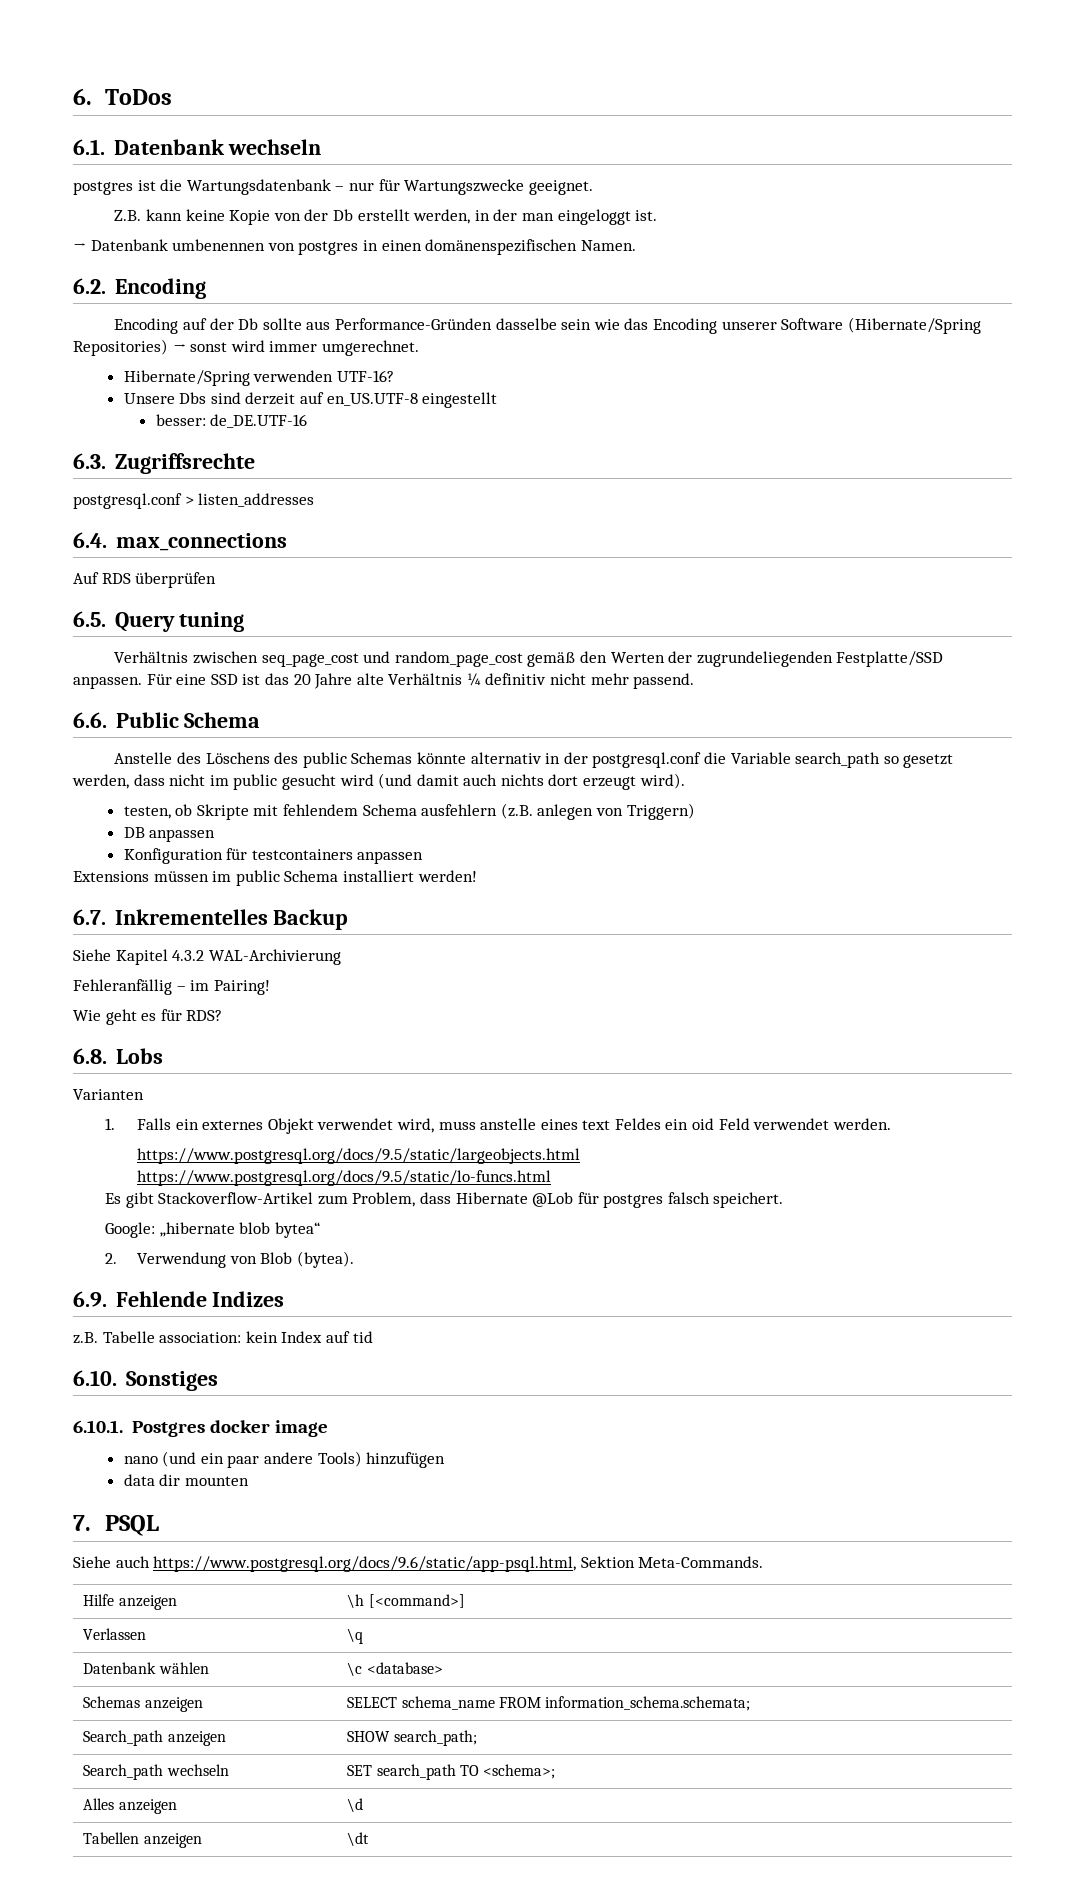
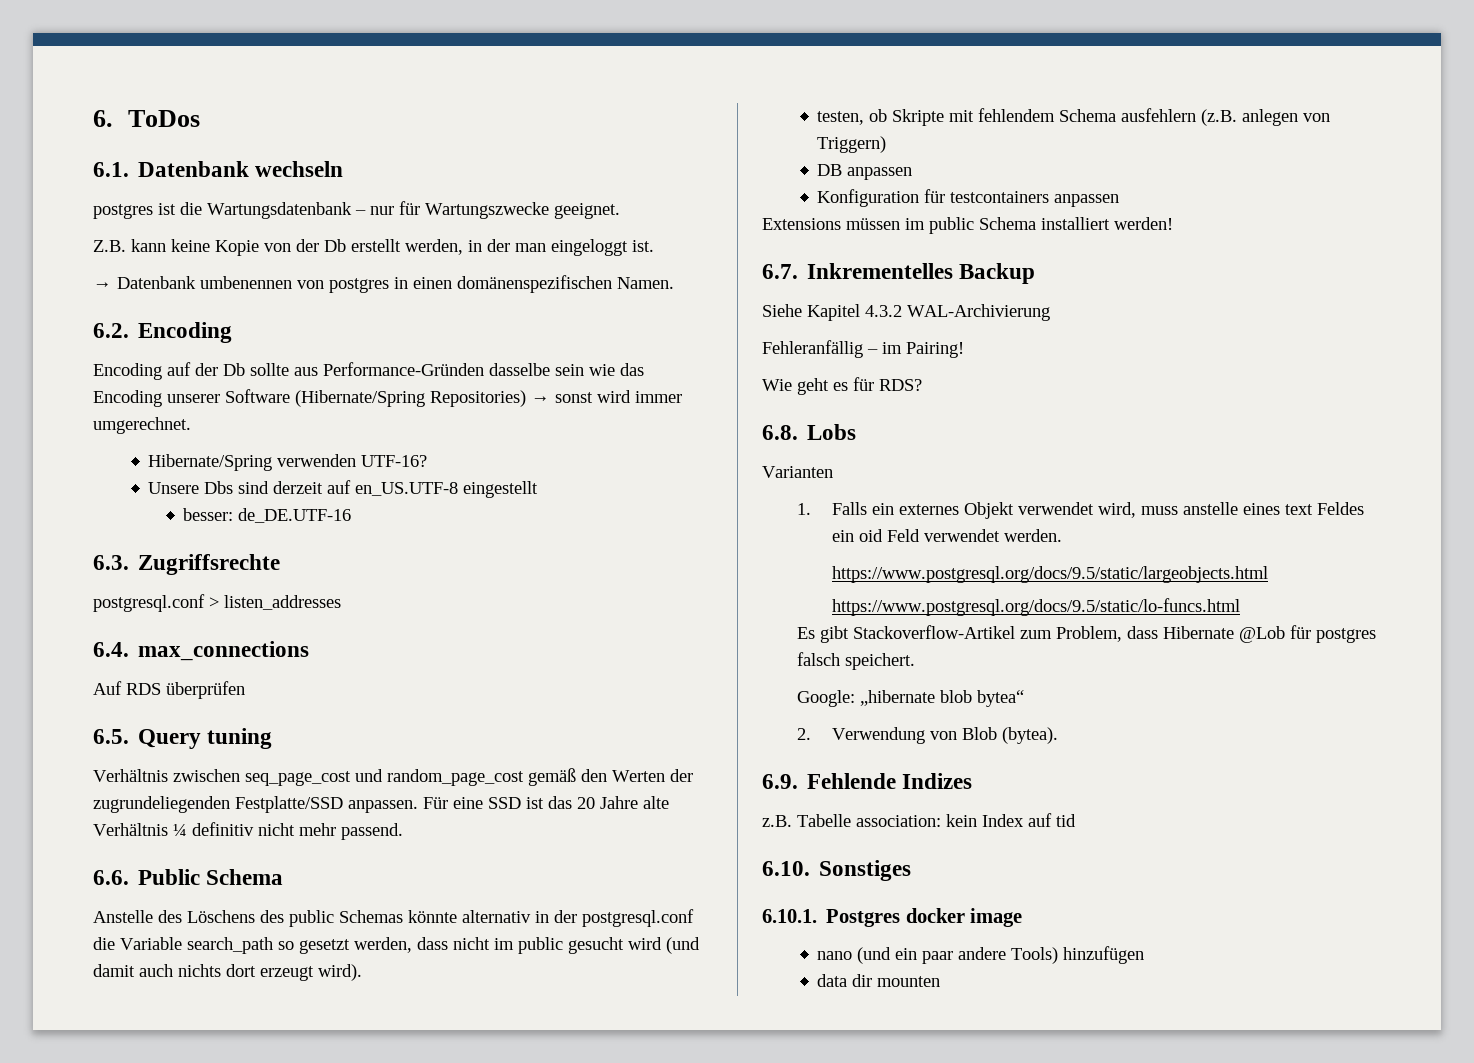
- 7. PSQL
- Siehe auch https://www.postgresql.org/docs/9.6/static/app-psql.html, Sektion Meta-Commands.
- Hilfe anzeigen | \h [<command>]
- Verlassen | \q
- Datenbank wählen | \c <database>
- Schemas anzeigen | SELECT schema_name FROM information_schema.schemata;
- Search_path anzeigen | SHOW search_path;
- Search_path wechseln | SET search_path TO <schema>;
- Alles anzeigen | \d
- Tabellen anzeigen | \dt

